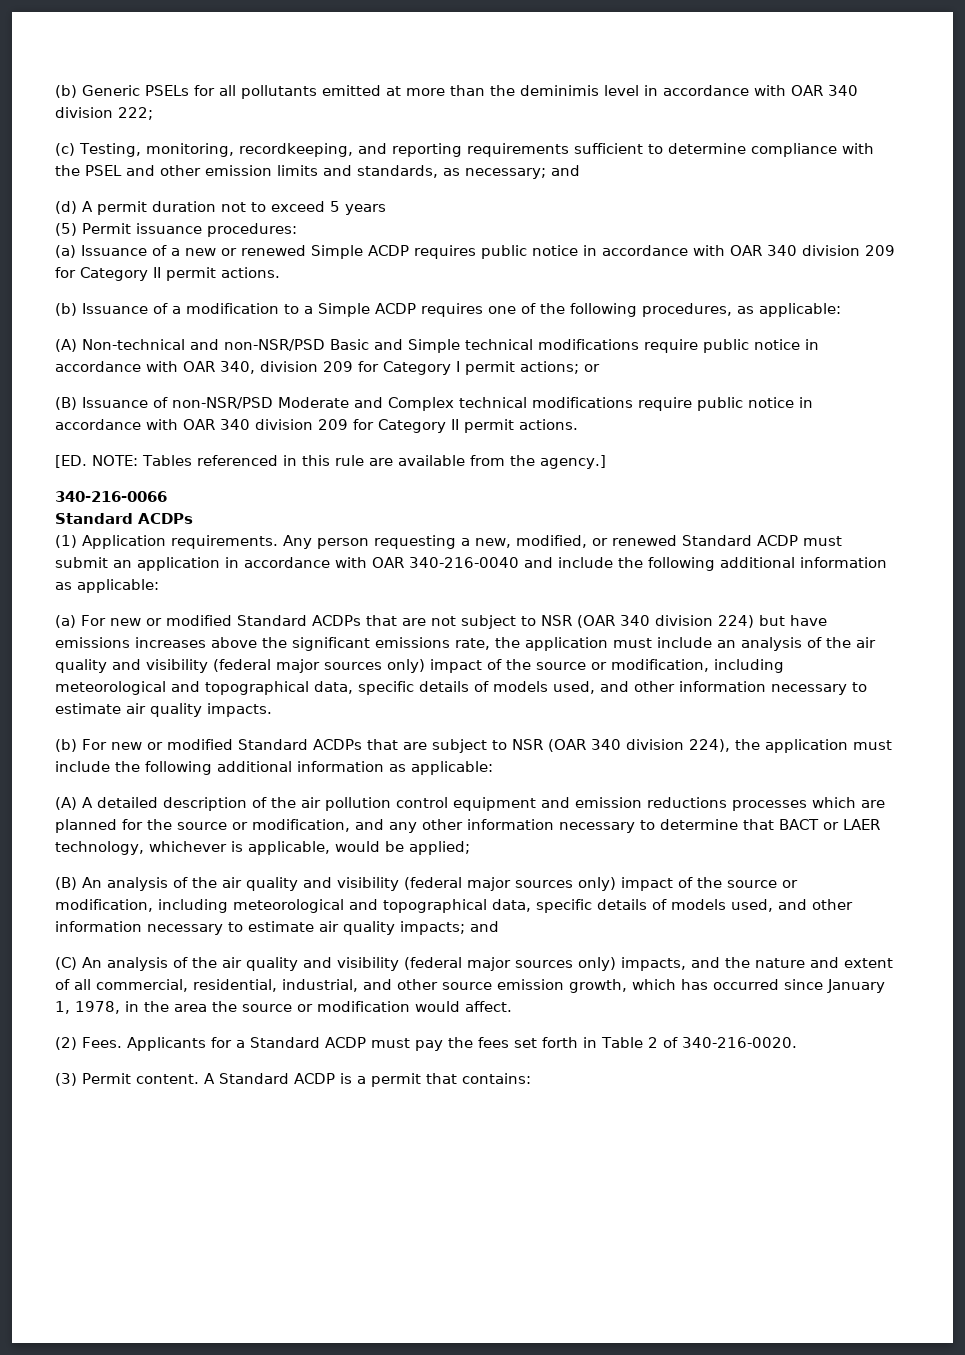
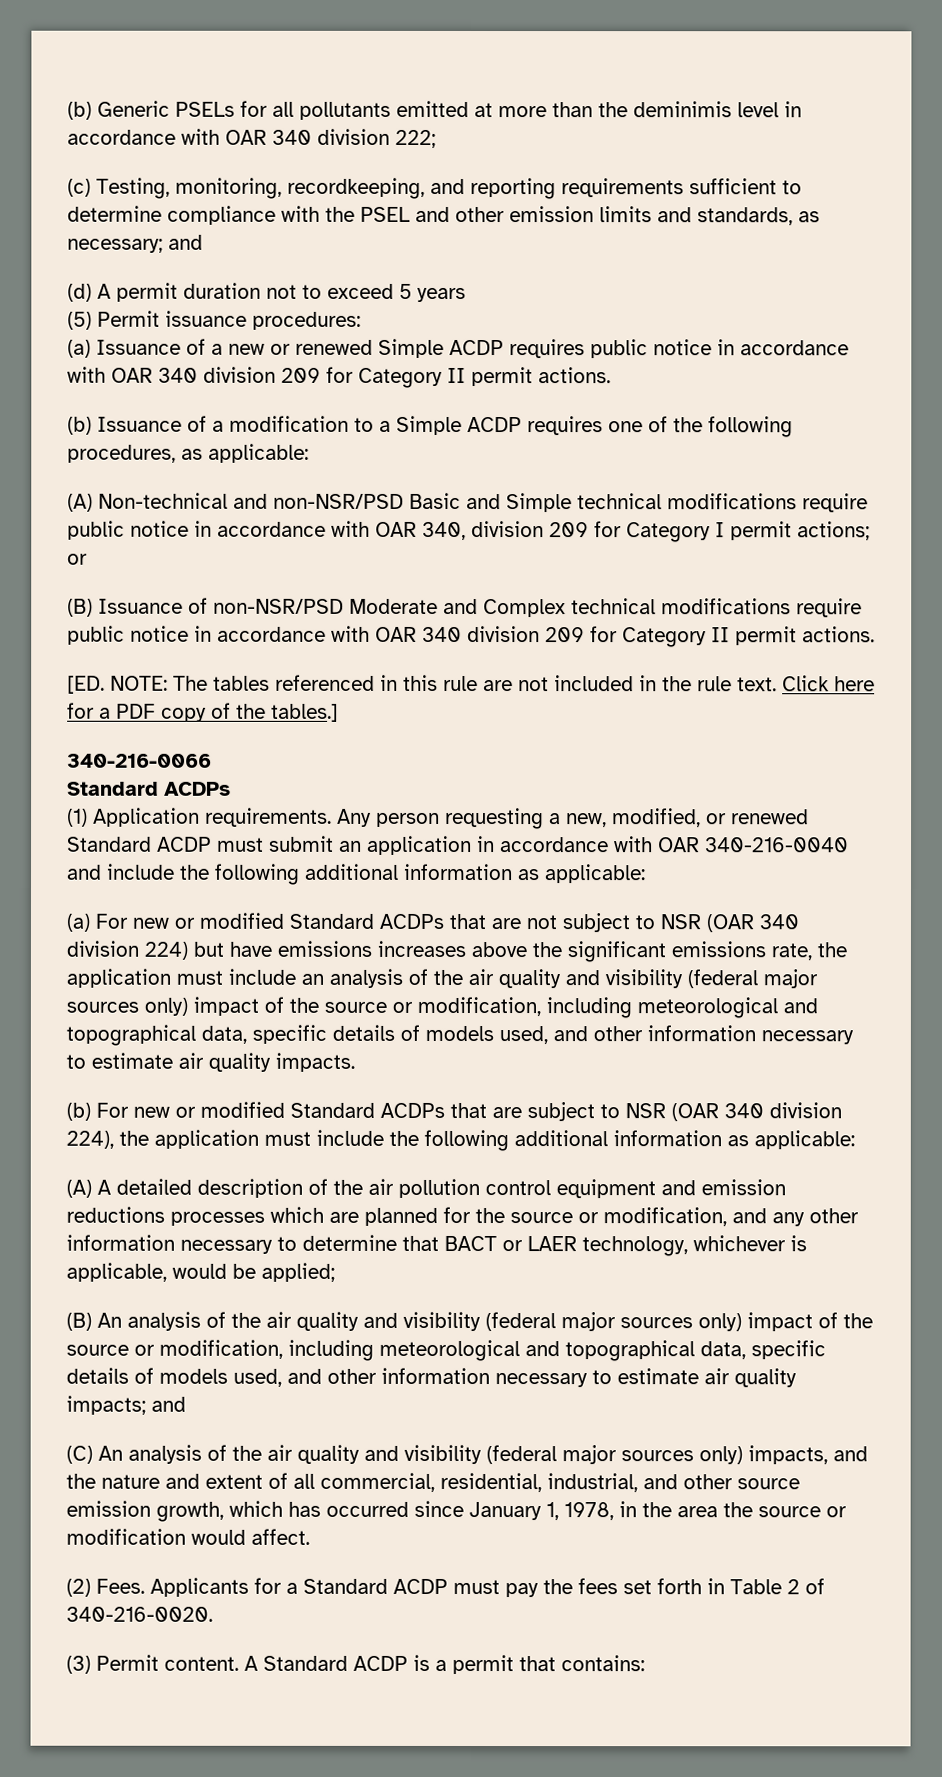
- [ED. NOTE: Tables referenced in this rule are available from the agency.]
+ [ED. NOTE: The tables referenced in this rule are not included in the rule text. Click here for a PDF copy of the tables.]

